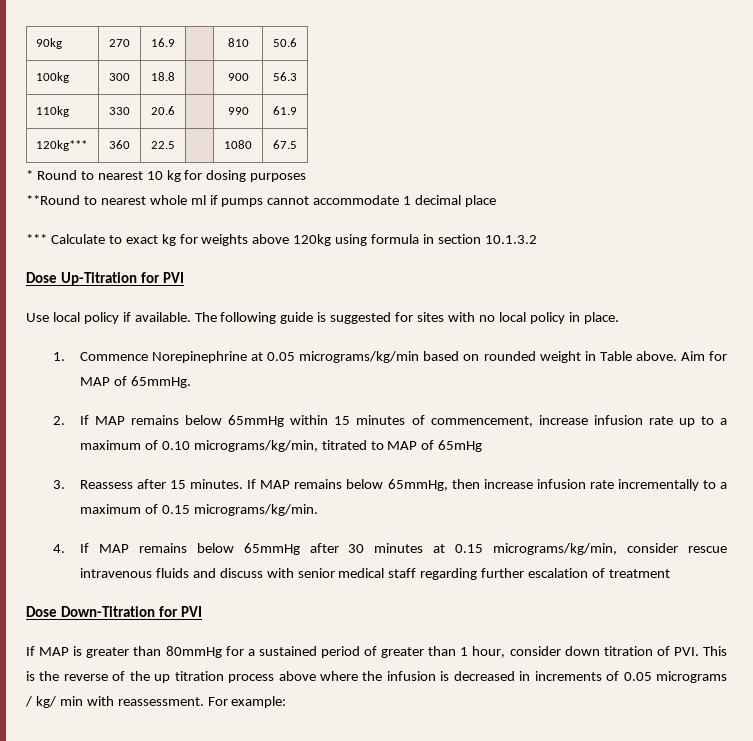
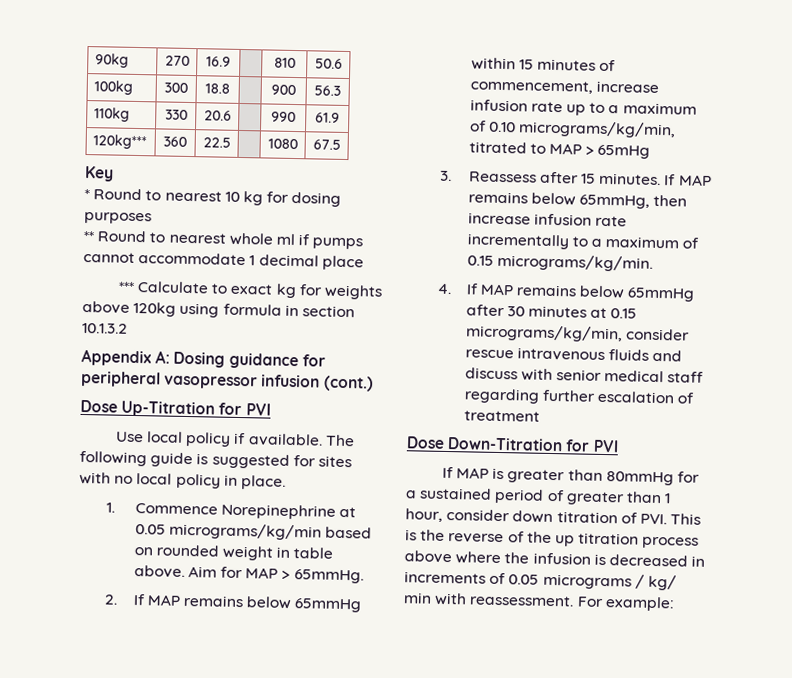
+ Key
- **Round to nearest whole ml if pumps cannot accommodate 1 decimal place
+ ** Round to nearest whole ml if pumps cannot accommodate 1 decimal place
+ Appendix A: Dosing guidance for peripheral vasopressor infusion (cont.)
- 1. Commence Norepinephrine at 0.05 micrograms/kg/min based on rounded weight in Table above.
+ 1. Commence Norepinephrine at 0.05 micrograms/kg/min based on rounded weight in table above.
- Aim for MAP of 65mmHg.
+ Aim for MAP > 65mmHg.
- 2. If MAP remains below 65mmHg within 15 minutes of commencement, increase infusion rate up to a maximum of 0.10 micrograms/kg/min, titrated to MAP of 65mHg
+ 2. If MAP remains below 65mmHg within 15 minutes of commencement, increase infusion rate up to a maximum of 0.10 micrograms/kg/min, titrated to MAP > 65mHg

